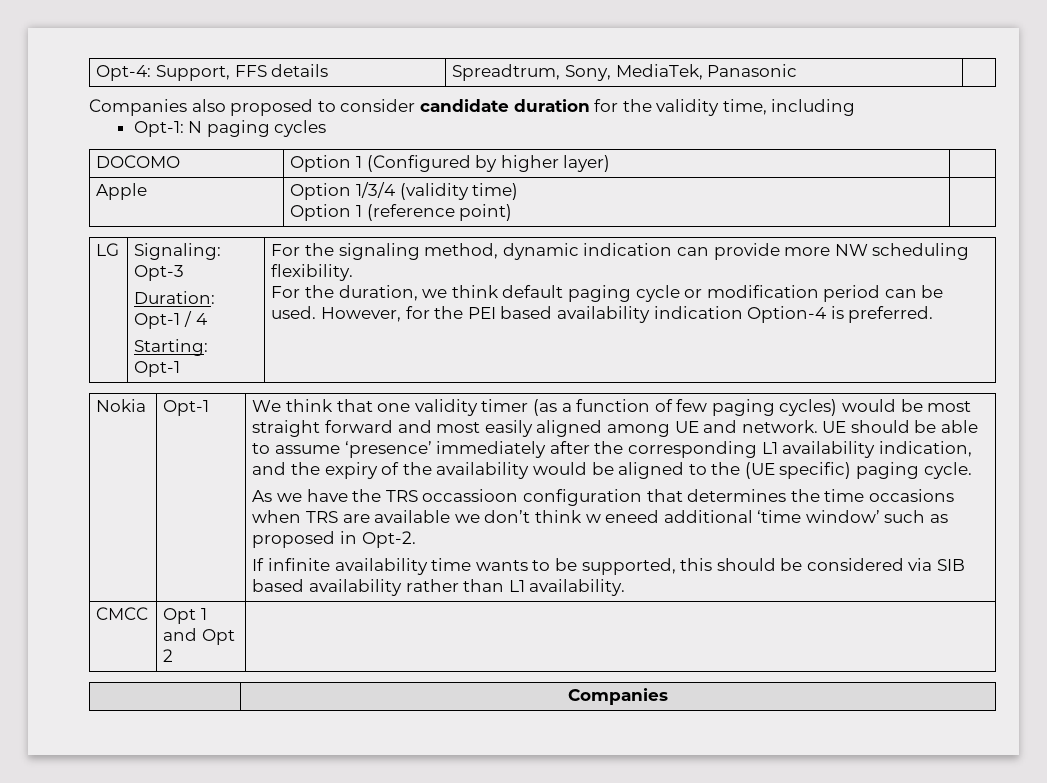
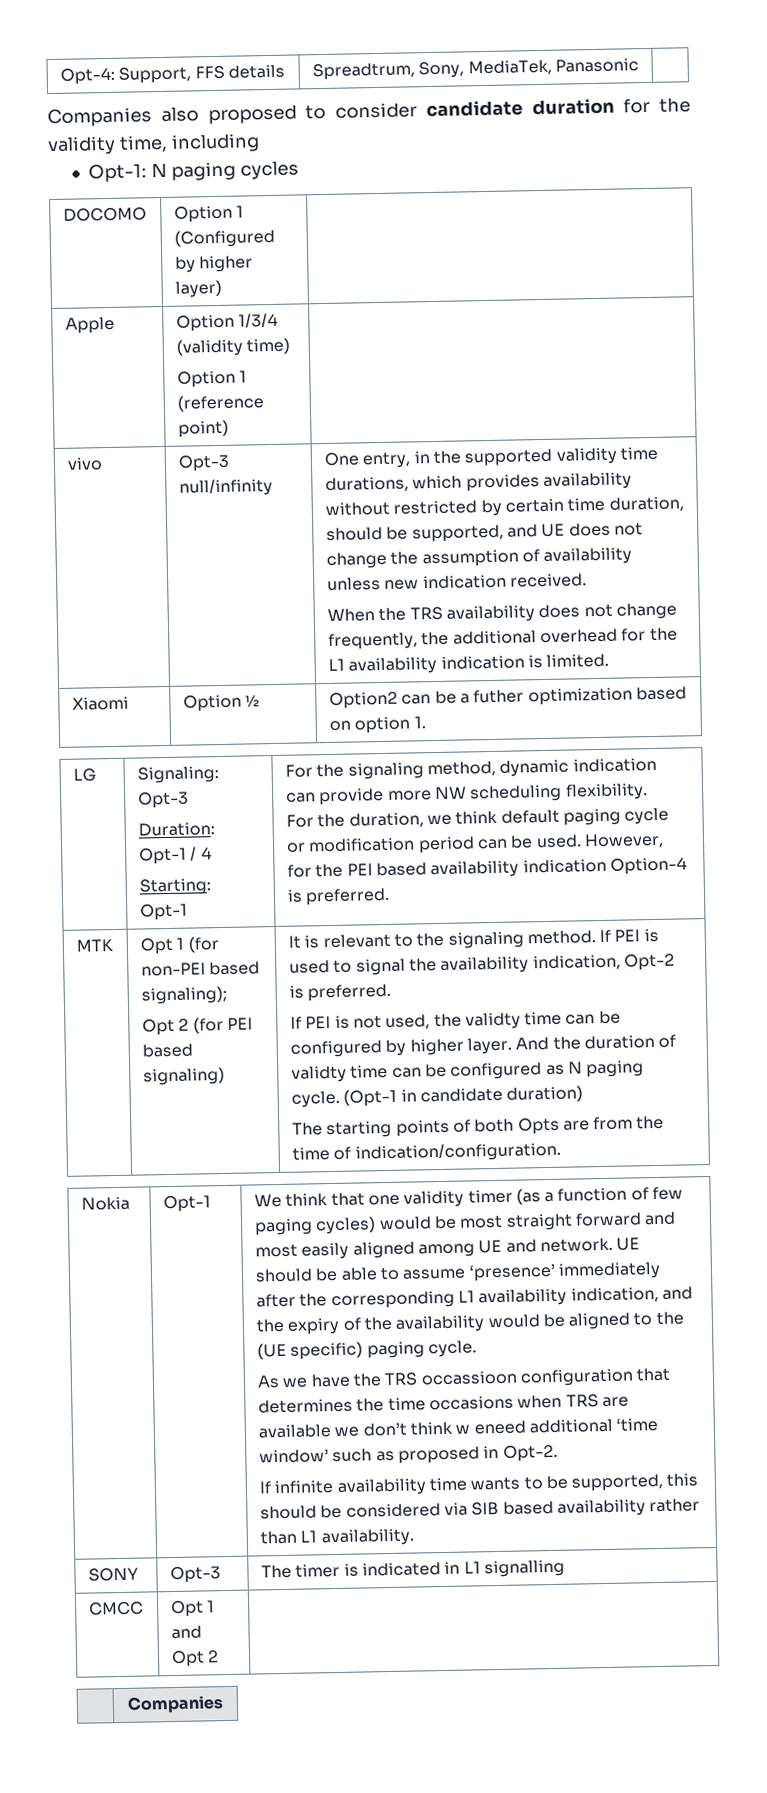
+ vivo | Opt-3 null/infinity | One entry, in the supported validity time durations, which provides availability without restricted by certain time duration, should be supported, and UE does not change the assumption of availability unless new indication received.
+ When the TRS availability does not change frequently, the additional overhead for the L1 availability indication is limited.
+ Xiaomi | Option ½ | Option2 can be a futher optimization based on option 1.
+ MTK | Opt 1 (for non-PEI based signaling);
+ Opt 2 (for PEI based signaling) | It is relevant to the signaling method. If PEI is used to signal the availability indication, Opt-2 is preferred.
+ If PEI is not used, the validty time can be configured by higher layer. And the duration of validty time can be configured as N paging cycle. (Opt-1 in candidate duration)
+ The starting points of both Opts are from the time of indication/configuration.
+ SONY | Opt-3 | The timer is indicated in L1 signalling

